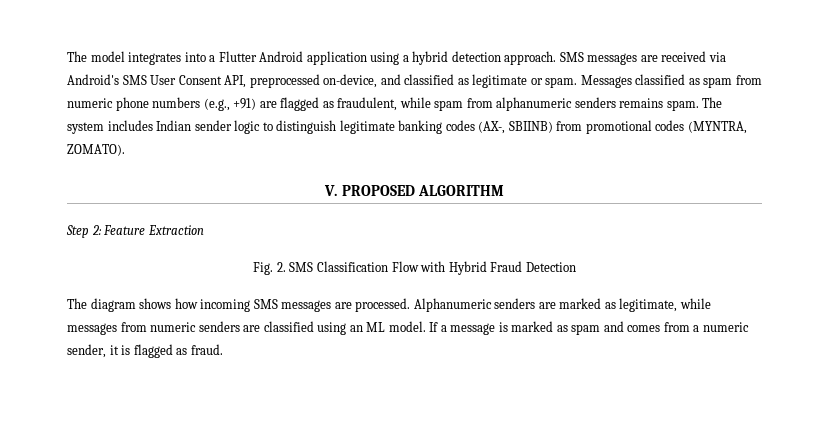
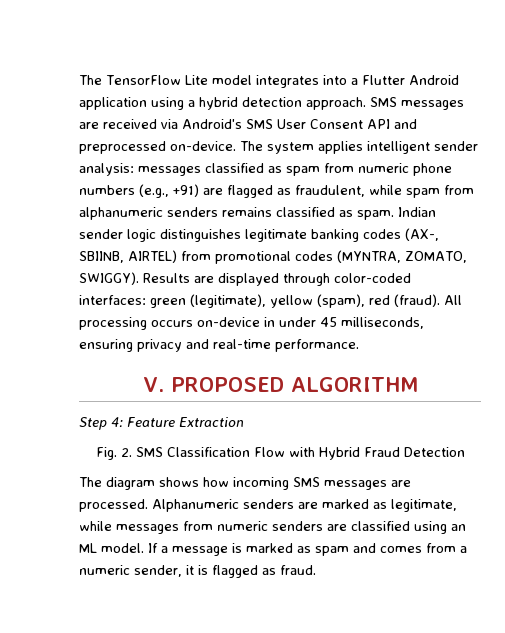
- The model integrates into a Flutter Android application using a hybrid detection approach.
+ The TensorFlow Lite model integrates into a Flutter Android application using a hybrid detection approach.
- SMS messages are received via Android's SMS User Consent API, preprocessed on-device, and classified as legitimate or spam. Messages classified as spam from numeric phone numbers (e.g., +91) are flagged as fraudulent, while spam from alphanumeric senders remains spam. The system includes Indian sender logic to distinguish legitimate banking codes (AX-, SBIINB) from promotional codes (MYNTRA, ZOMATO).
+ SMS messages are received via Android's SMS User Consent API and preprocessed on-device. The system applies intelligent sender analysis: messages classified as spam from numeric phone numbers (e.g., +91) are flagged as fraudulent, while spam from alphanumeric senders remains classified as spam. Indian sender logic distinguishes legitimate banking codes (AX-, SBIINB, AIRTEL) from promotional codes (MYNTRA, ZOMATO, SWIGGY). Results are displayed through color-coded interfaces: green (legitimate), yellow (spam), red (fraud). All processing occurs on-device in under 45 milliseconds, ensuring privacy and real-time performance.
- Step 2: Feature Extraction
+ Step 4: Feature Extraction

